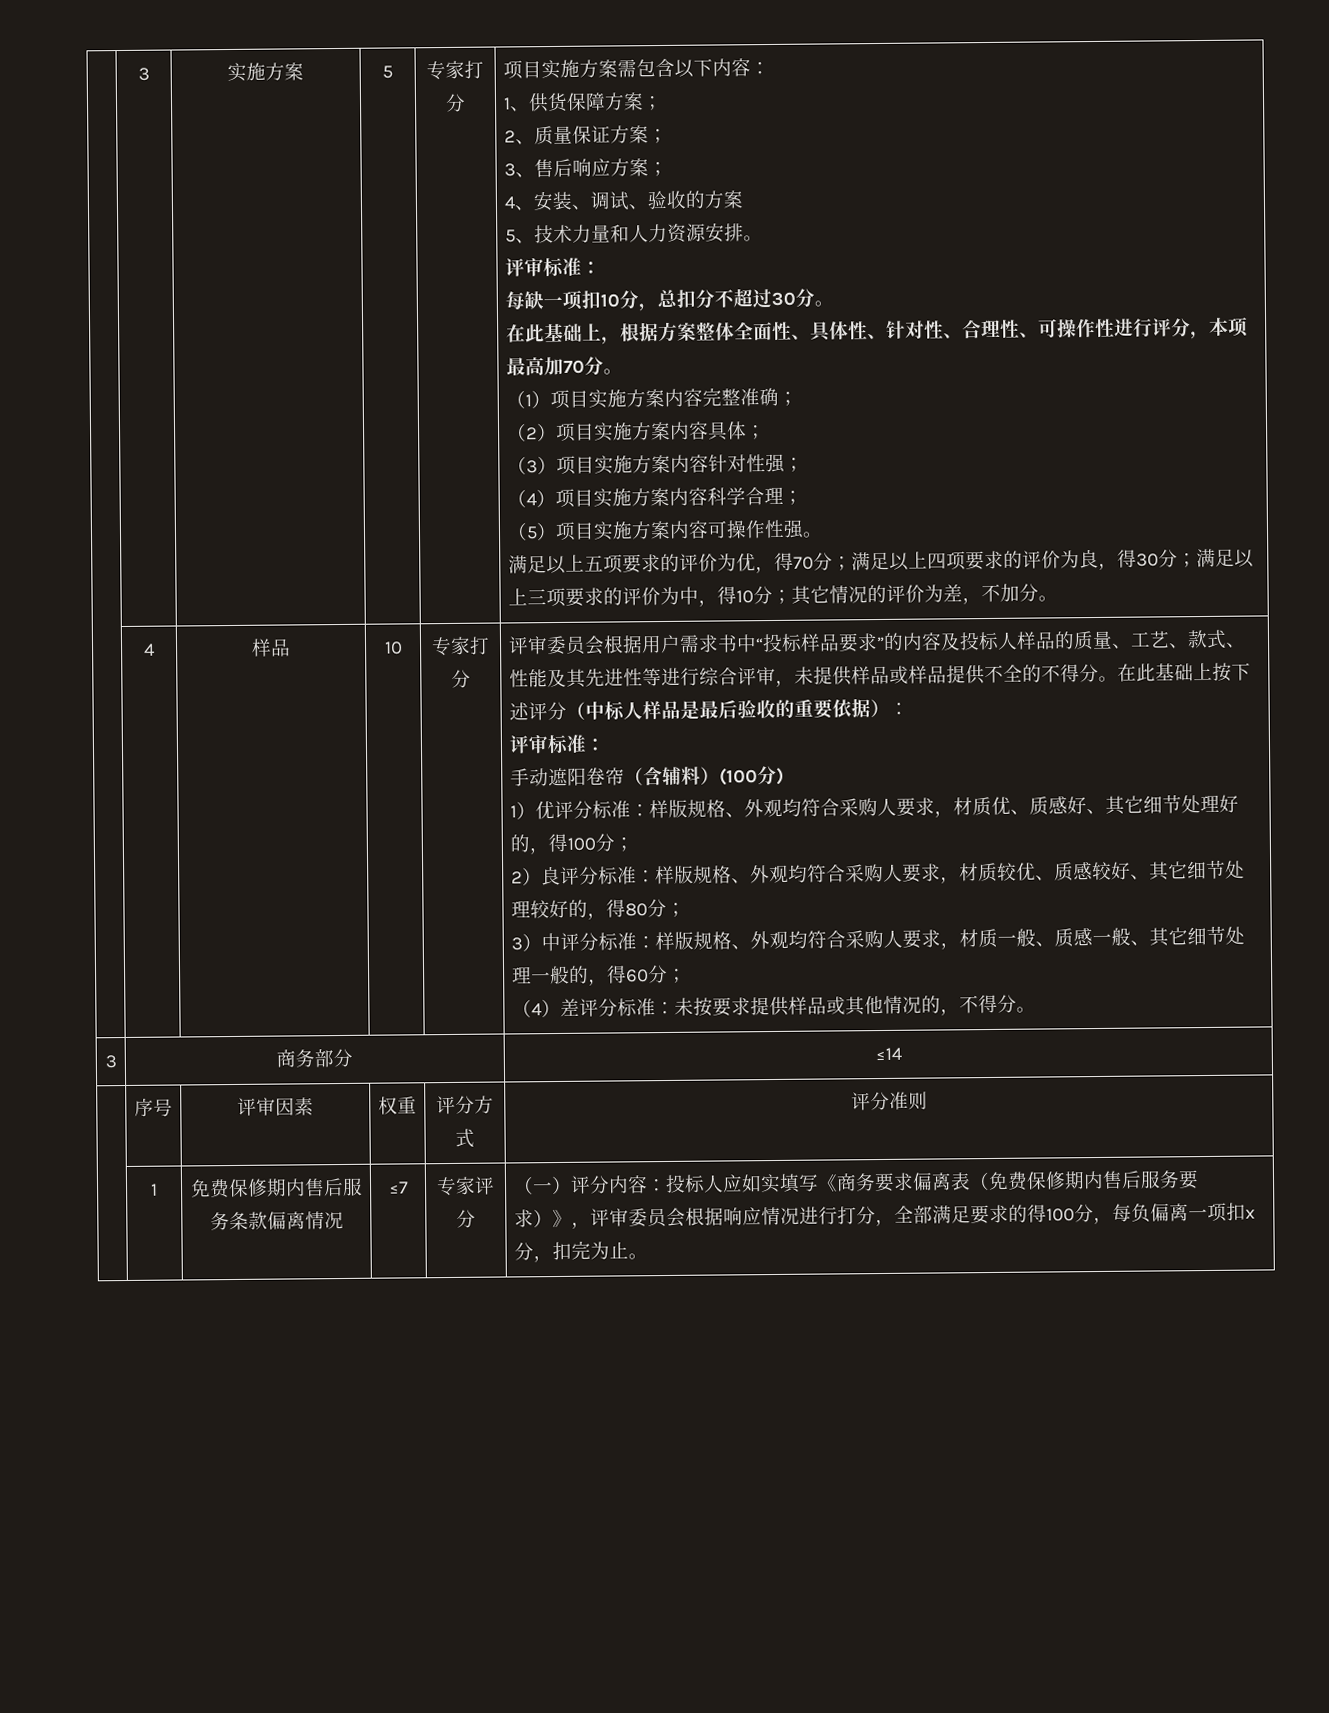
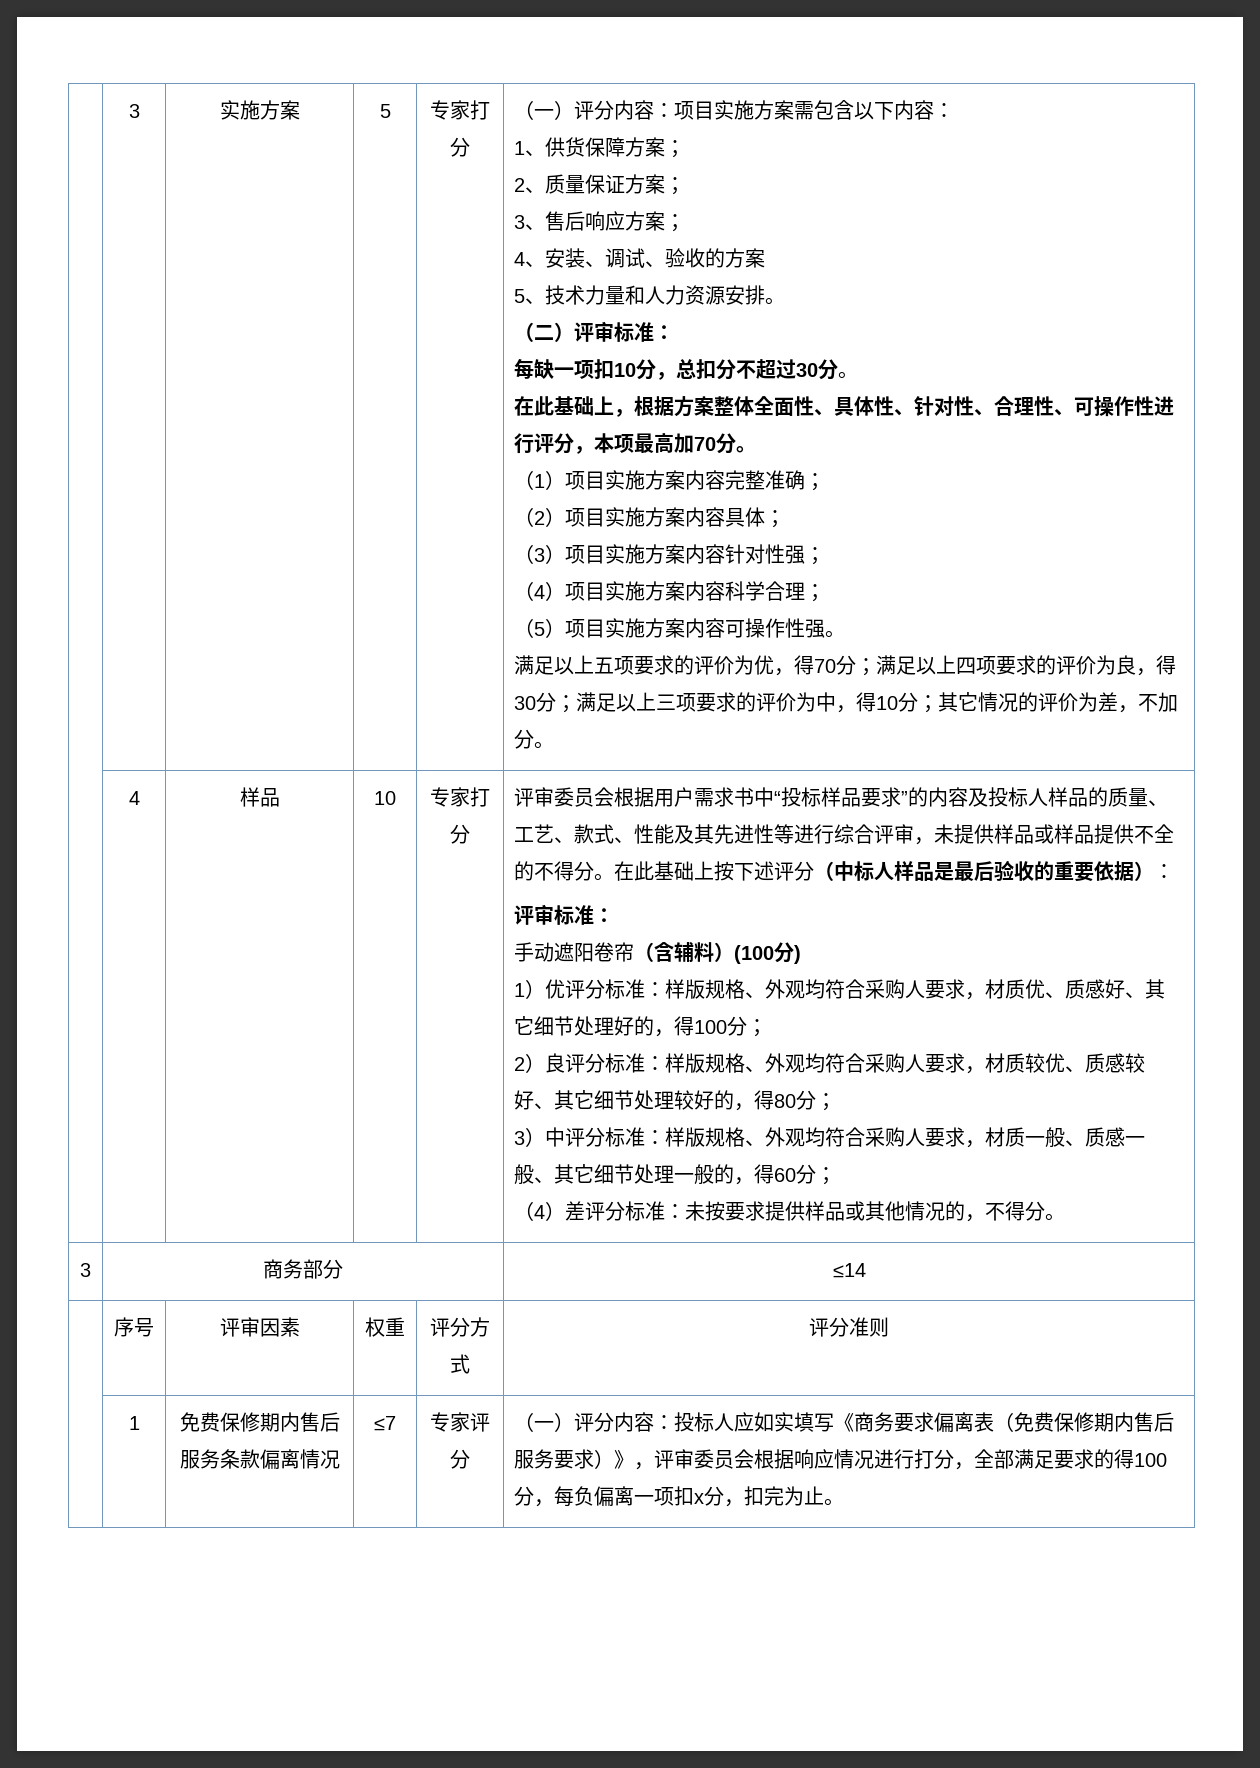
- 项目实施方案需包含以下内容：
+ （一）评分内容：项目实施方案需包含以下内容：
  5、技术力量和人力资源安排。
- 评审标准：
+ （二）评审标准：

